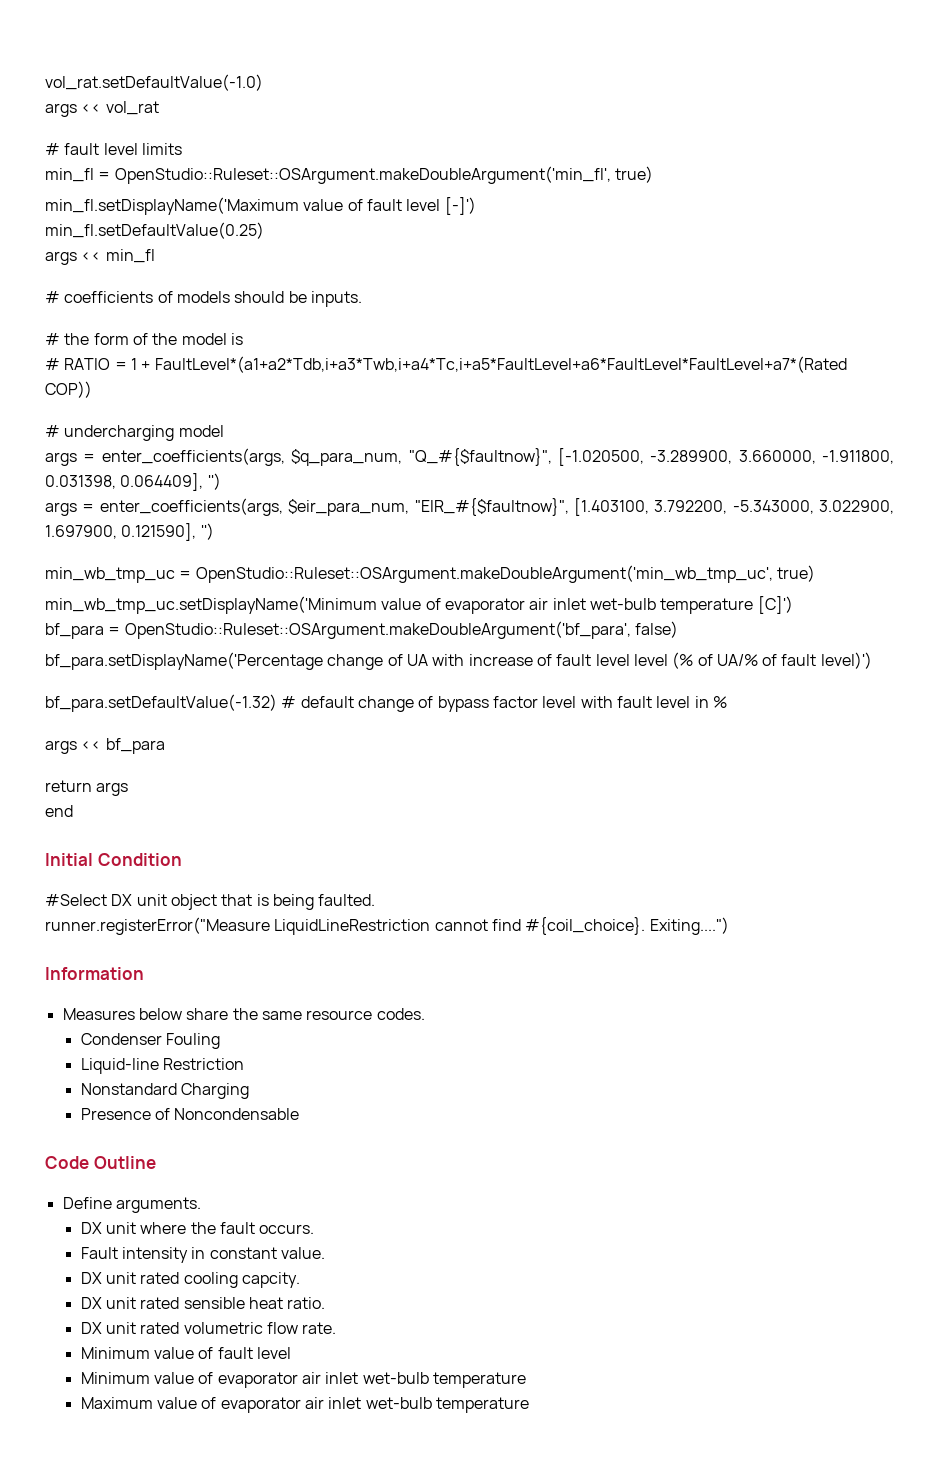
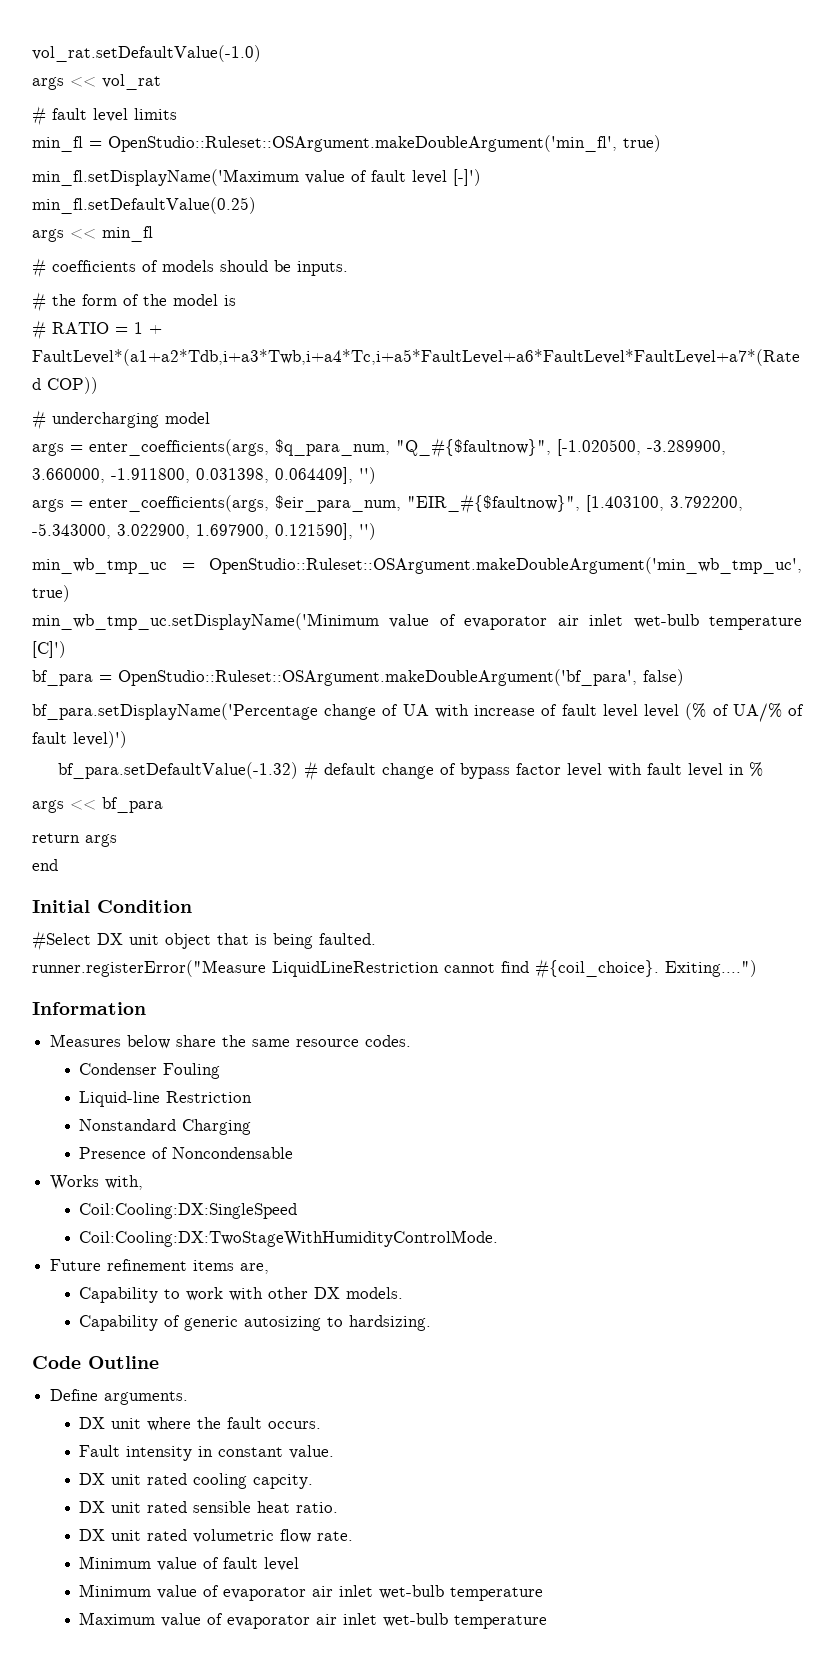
+ Works with,
+ Coil:Cooling:DX:SingleSpeed
+ Coil:Cooling:DX:TwoStageWithHumidityControlMode.
+ Future refinement items are,
+ Capability to work with other DX models.
+ Capability of generic autosizing to hardsizing.

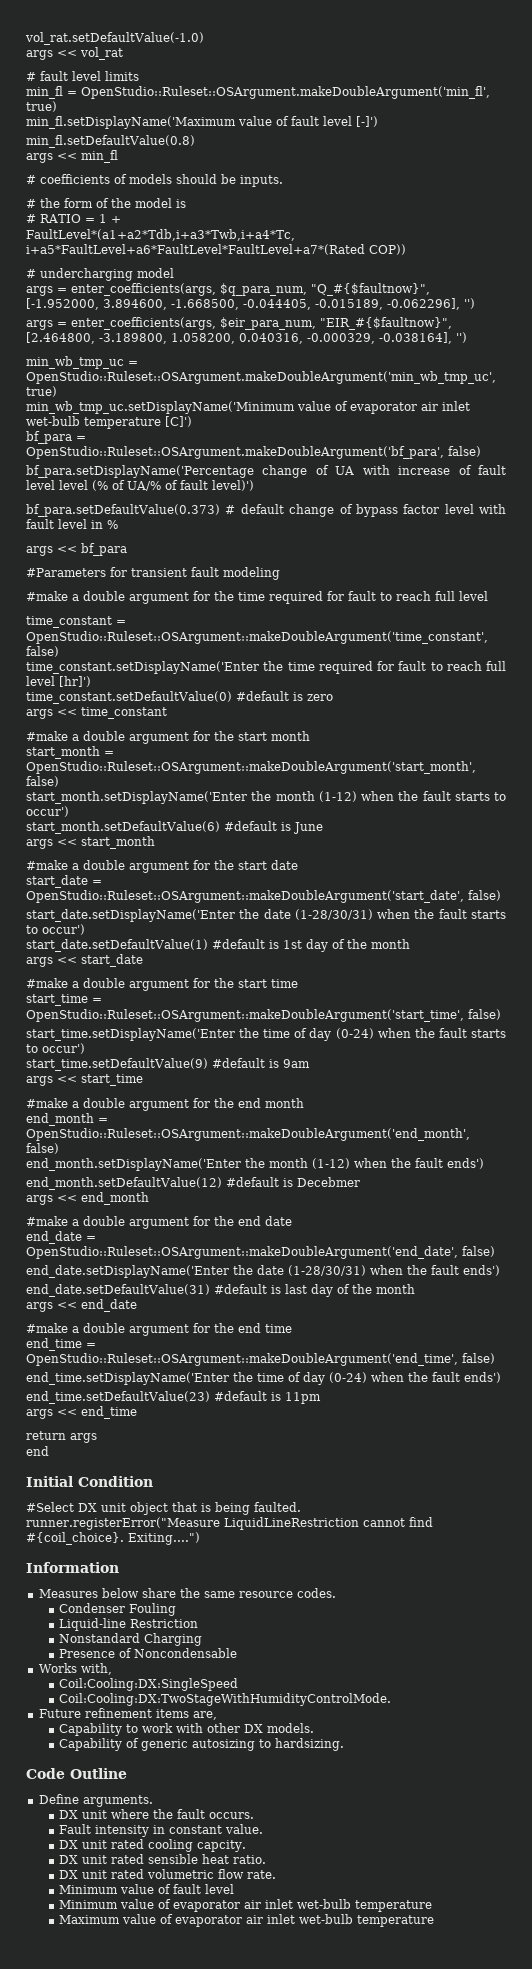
- min_fl.setDefaultValue(0.25)
+ min_fl.setDefaultValue(0.8)
- args = enter_coefficients(args, $q_para_num, "Q_#{$faultnow}", [-1.020500, -3.289900, 3.660000, -1.911800, 0.031398, 0.064409], '')
+ args = enter_coefficients(args, $q_para_num, "Q_#{$faultnow}", [-1.952000, 3.894600, -1.668500, -0.044405, -0.015189, -0.062296], '')
- args = enter_coefficients(args, $eir_para_num, "EIR_#{$faultnow}", [1.403100, 3.792200, -5.343000, 3.022900, 1.697900, 0.121590], '')
+ args = enter_coefficients(args, $eir_para_num, "EIR_#{$faultnow}", [2.464800, -3.189800, 1.058200, 0.040316, -0.000329, -0.038164], '')
- bf_para.setDefaultValue(-1.32) # default change of bypass factor level with fault level in %
+ bf_para.setDefaultValue(0.373) # default change of bypass factor level with fault level in %
+ #Parameters for transient fault modeling
+ #make a double argument for the time required for fault to reach full level
+ time_constant = OpenStudio::Ruleset::OSArgument::makeDoubleArgument('time_constant', false)
+ time_constant.setDisplayName('Enter the time required for fault to reach full level [hr]')
+ time_constant.setDefaultValue(0) #default is zero
+ args << time_constant
+ #make a double argument for the start month
+ start_month = OpenStudio::Ruleset::OSArgument::makeDoubleArgument('start_month', false)
+ start_month.setDisplayName('Enter the month (1-12) when the fault starts to occur')
+ start_month.setDefaultValue(6) #default is June
+ args << start_month
+ #make a double argument for the start date
+ start_date = OpenStudio::Ruleset::OSArgument::makeDoubleArgument('start_date', false)
+ start_date.setDisplayName('Enter the date (1-28/30/31) when the fault starts to occur')
+ start_date.setDefaultValue(1) #default is 1st day of the month
+ args << start_date
+ #make a double argument for the start time
+ start_time = OpenStudio::Ruleset::OSArgument::makeDoubleArgument('start_time', false)
+ start_time.setDisplayName('Enter the time of day (0-24) when the fault starts to occur')
+ start_time.setDefaultValue(9) #default is 9am
+ args << start_time
+ #make a double argument for the end month
+ end_month = OpenStudio::Ruleset::OSArgument::makeDoubleArgument('end_month', false)
+ end_month.setDisplayName('Enter the month (1-12) when the fault ends')
+ end_month.setDefaultValue(12) #default is Decebmer
+ args << end_month
+ #make a double argument for the end date
+ end_date = OpenStudio::Ruleset::OSArgument::makeDoubleArgument('end_date', false)
+ end_date.setDisplayName('Enter the date (1-28/30/31) when the fault ends')
+ end_date.setDefaultValue(31) #default is last day of the month
+ args << end_date
+ #make a double argument for the end time
+ end_time = OpenStudio::Ruleset::OSArgument::makeDoubleArgument('end_time', false)
+ end_time.setDisplayName('Enter the time of day (0-24) when the fault ends')
+ end_time.setDefaultValue(23) #default is 11pm
+ args << end_time

